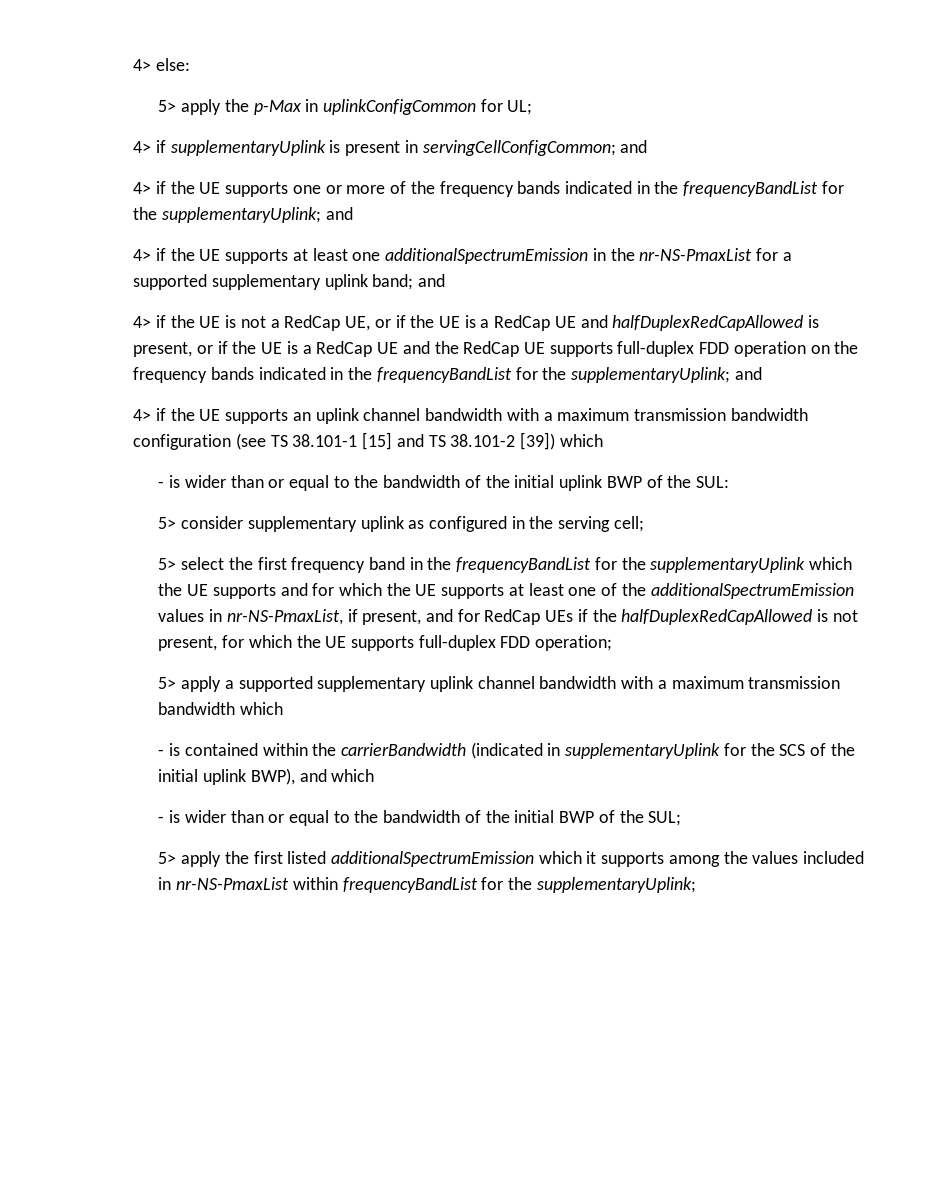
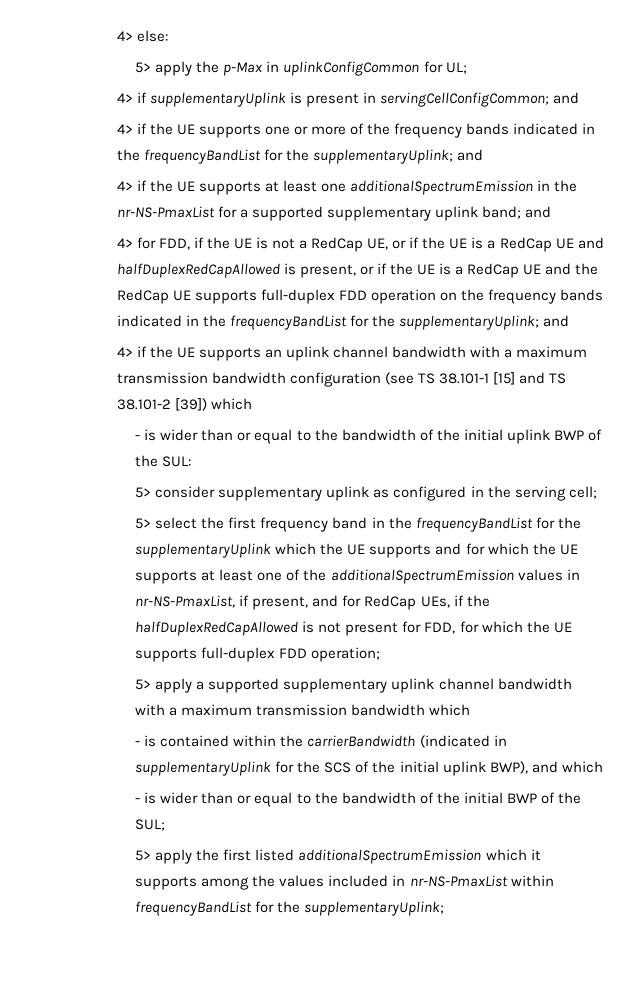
- 4> if the UE is not a RedCap UE, or if the UE is a RedCap UE and halfDuplexRedCapAllowed is present, or if the UE is a RedCap UE and the RedCap UE supports full-duplex FDD operation on the frequency bands indicated in the frequencyBandList for the supplementaryUplink; and
+ 4> for FDD, if the UE is not a RedCap UE, or if the UE is a RedCap UE and halfDuplexRedCapAllowed is present, or if the UE is a RedCap UE and the RedCap UE supports full-duplex FDD operation on the frequency bands indicated in the frequencyBandList for the supplementaryUplink; and
- 5> select the first frequency band in the frequencyBandList for the supplementaryUplink which the UE supports and for which the UE supports at least one of the additionalSpectrumEmission values in nr-NS-PmaxList, if present, and for RedCap UEs if the halfDuplexRedCapAllowed is not present, for which the UE supports full-duplex FDD operation;
+ 5> select the first frequency band in the frequencyBandList for the supplementaryUplink which the UE supports and for which the UE supports at least one of the additionalSpectrumEmission values in nr-NS-PmaxList, if present, and for RedCap UEs, if the halfDuplexRedCapAllowed is not present for FDD, for which the UE supports full-duplex FDD operation;

